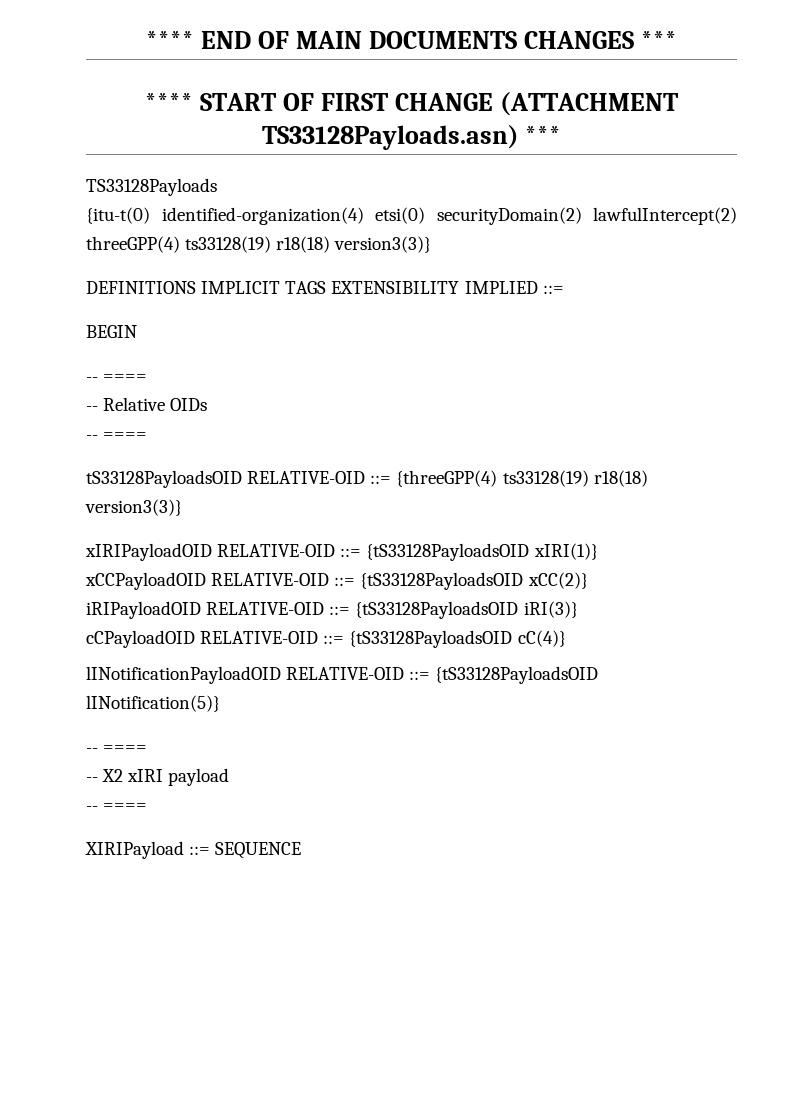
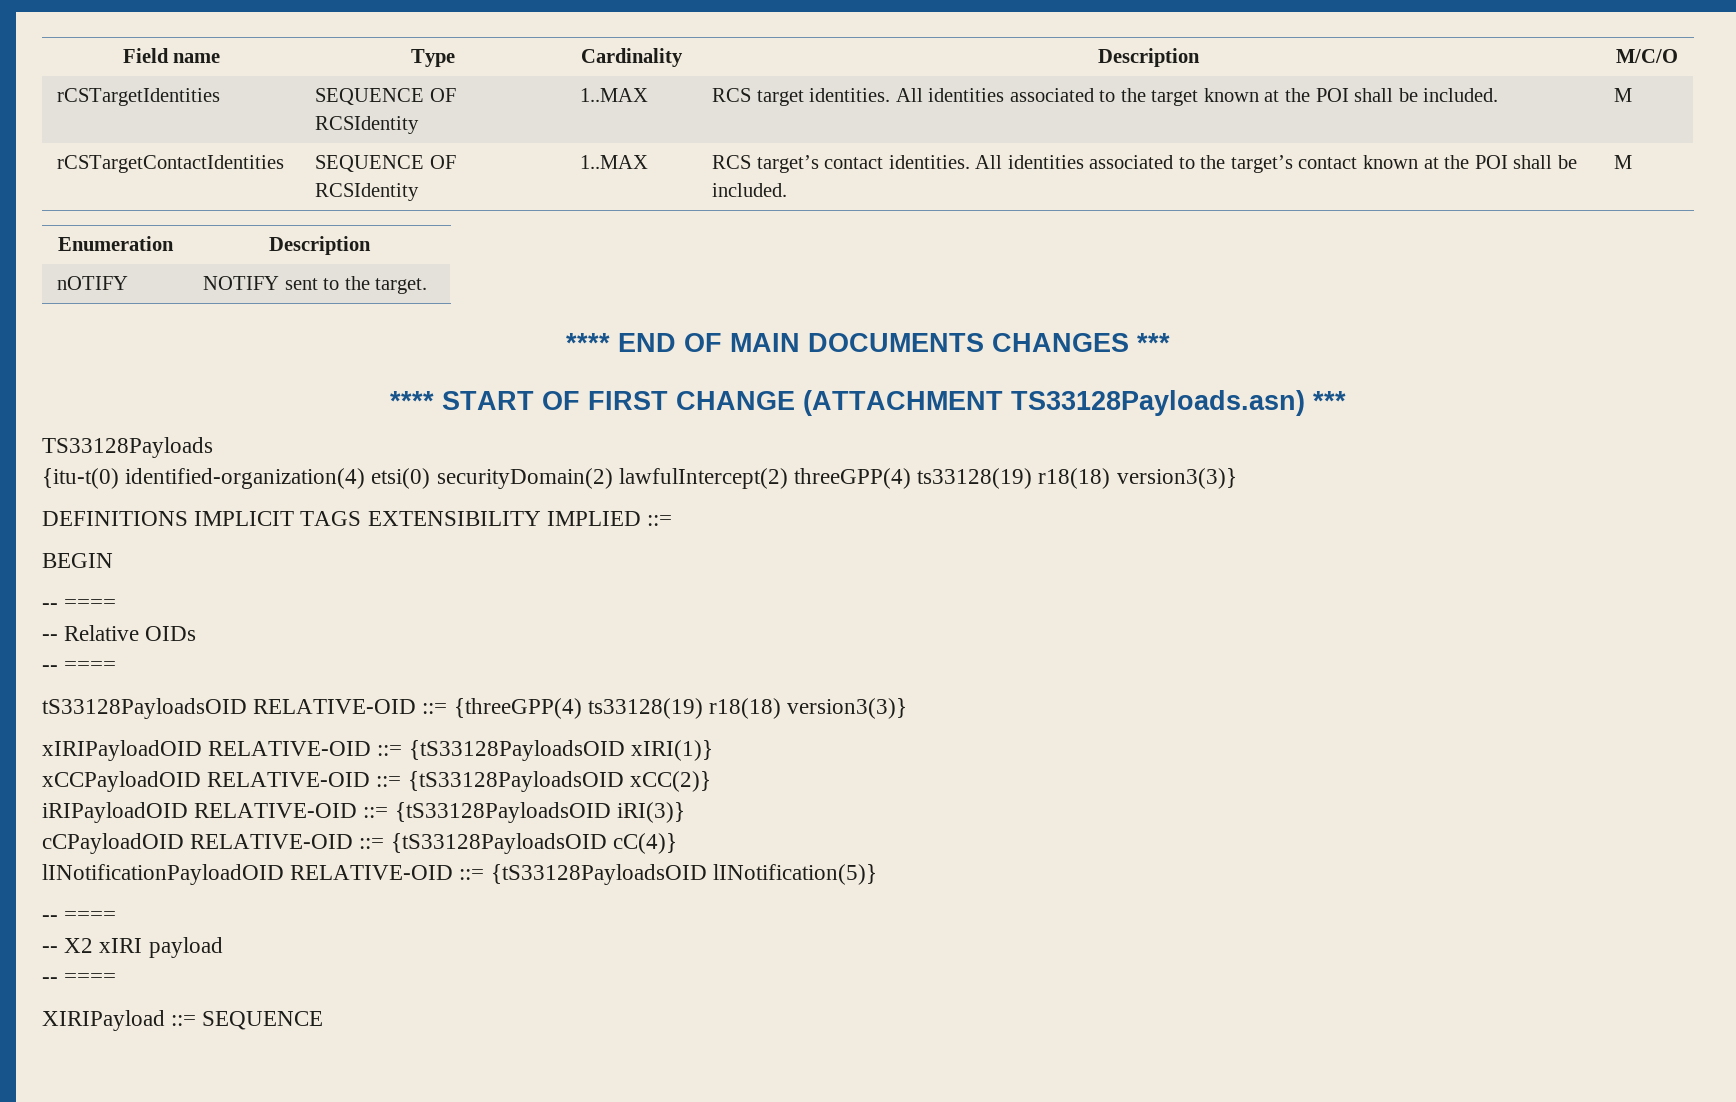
+ Field name | Type | Cardinality | Description | M/C/O
+ rCSTargetIdentities | SEQUENCE OF RCSIdentity | 1..MAX | RCS target identities. All identities associated to the target known at the POI shall be included. | M
+ rCSTargetContactIdentities | SEQUENCE OF RCSIdentity | 1..MAX | RCS target’s contact identities. All identities associated to the target’s contact known at the POI shall be included. | M
+ Enumeration | Description
+ nOTIFY | NOTIFY sent to the target.

